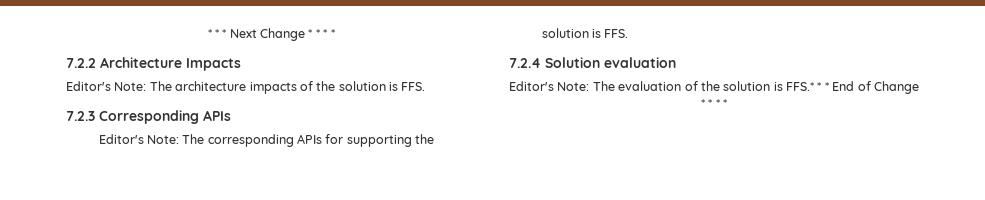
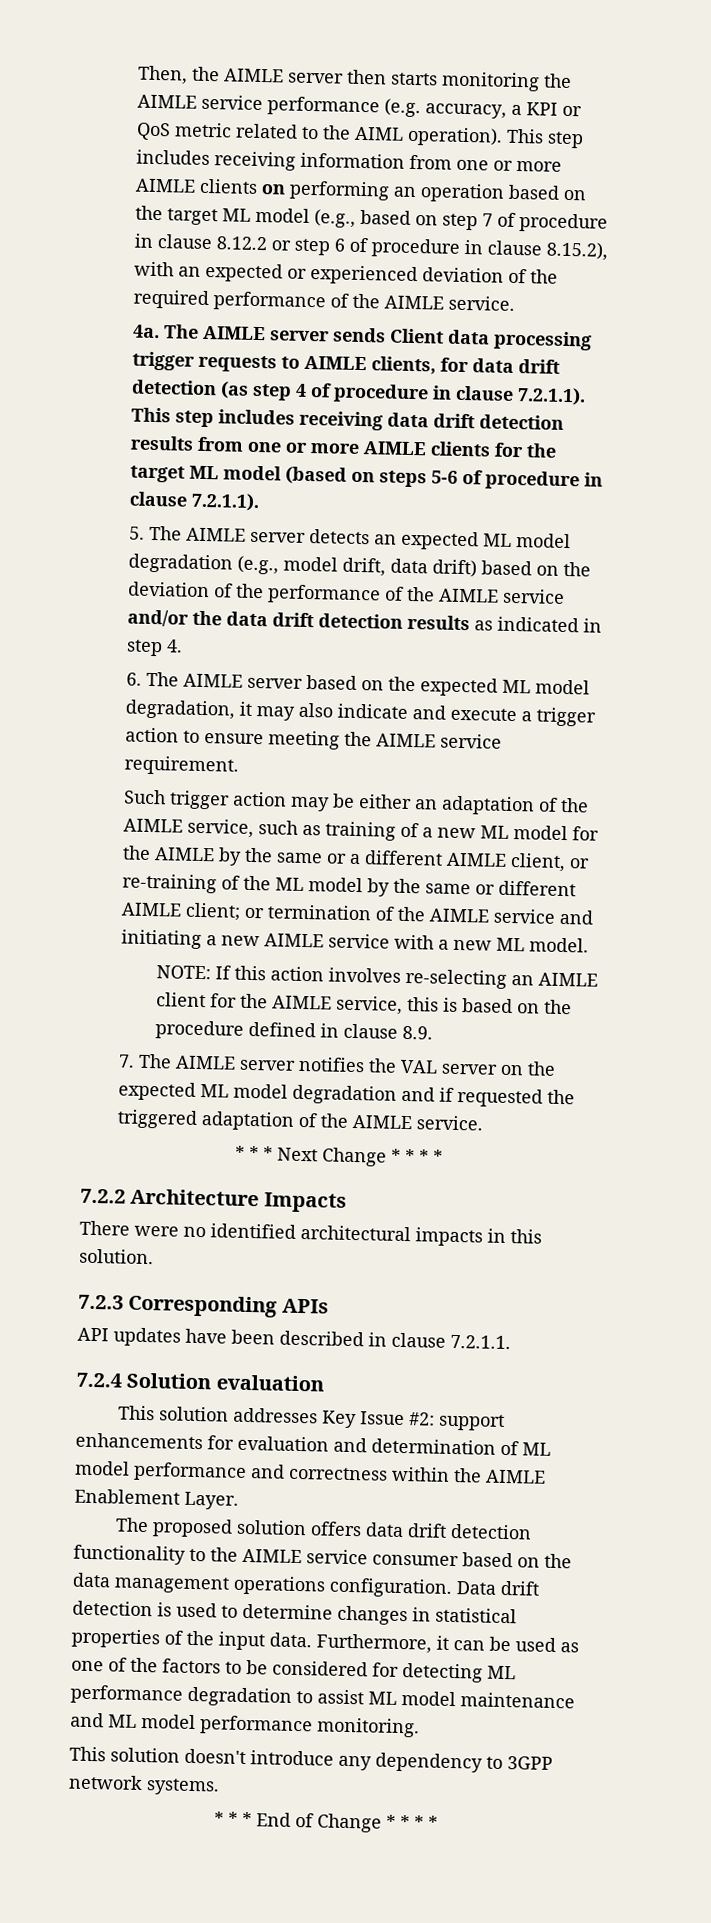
+ Then, the AIMLE server then starts monitoring the AIMLE service performance (e.g. accuracy, a KPI or QoS metric related to the AIML operation). This step includes receiving information from one or more AIMLE clients on performing an operation based on the target ML model (e.g., based on step 7 of procedure in clause 8.12.2 or step 6 of procedure in clause 8.15.2), with an expected or experienced deviation of the required performance of the AIMLE service.
+ 4a. The AIMLE server sends Client data processing trigger requests to AIMLE clients, for data drift detection (as step 4 of procedure in clause 7.2.1.1). This step includes receiving data drift detection results from one or more AIMLE clients for the target ML model (based on steps 5-6 of procedure in clause 7.2.1.1).
+ 5. The AIMLE server detects an expected ML model degradation (e.g., model drift, data drift) based on the deviation of the performance of the AIMLE service and/or the data drift detection results as indicated in step 4.
+ 6. The AIMLE server based on the expected ML model degradation, it may also indicate and execute a trigger action to ensure meeting the AIMLE service requirement.
+ Such trigger action may be either an adaptation of the AIMLE service, such as training of a new ML model for the AIMLE by the same or a different AIMLE client, or re-training of the ML model by the same or different AIMLE client; or termination of the AIMLE service and initiating a new AIMLE service with a new ML model.
+ NOTE: If this action involves re-selecting an AIMLE client for the AIMLE service, this is based on the procedure defined in clause 8.9.
+ 7. The AIMLE server notifies the VAL server on the expected ML model degradation and if requested the triggered adaptation of the AIMLE service.
- Editor's Note: The architecture impacts of the solution is FFS.
+ There were no identified architectural impacts in this solution.
  7.2.3 Corresponding APIs
- Editor's Note: The corresponding APIs for supporting the solution is FFS.
+ API updates have been described in clause 7.2.1.1.
  7.2.4 Solution evaluation
- Editor's Note: The evaluation of the solution is FFS.* * * End of Change * * * *
+ This solution addresses Key Issue #2: support enhancements for evaluation and determination of ML model performance and correctness within the AIMLE Enablement Layer.
+ The proposed solution offers data drift detection functionality to the AIMLE service consumer based on the data management operations configuration. Data drift detection is used to determine changes in statistical properties of the input data. Furthermore, it can be used as one of the factors to be considered for detecting ML performance degradation to assist ML model maintenance and ML model performance monitoring.
+ This solution doesn't introduce any dependency to 3GPP network systems.
+ * * * End of Change * * * *

